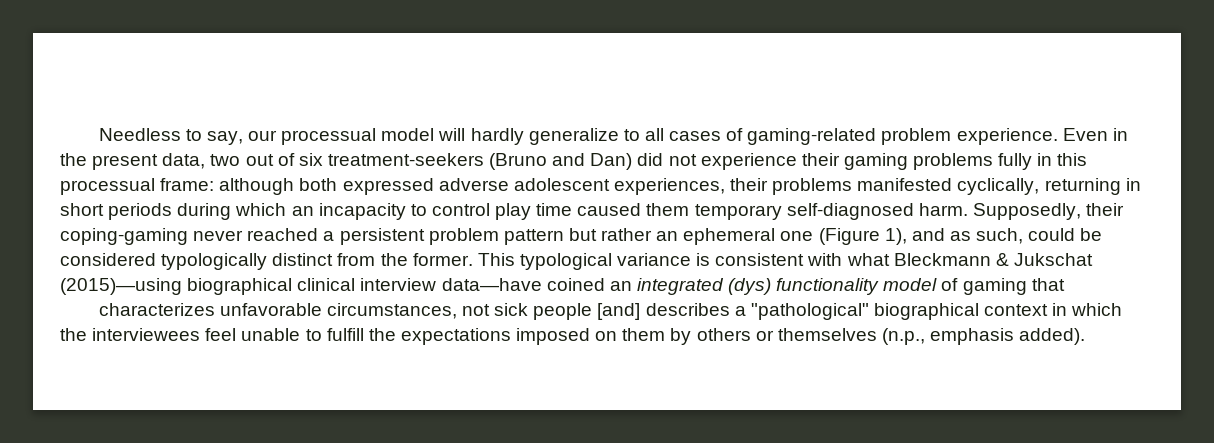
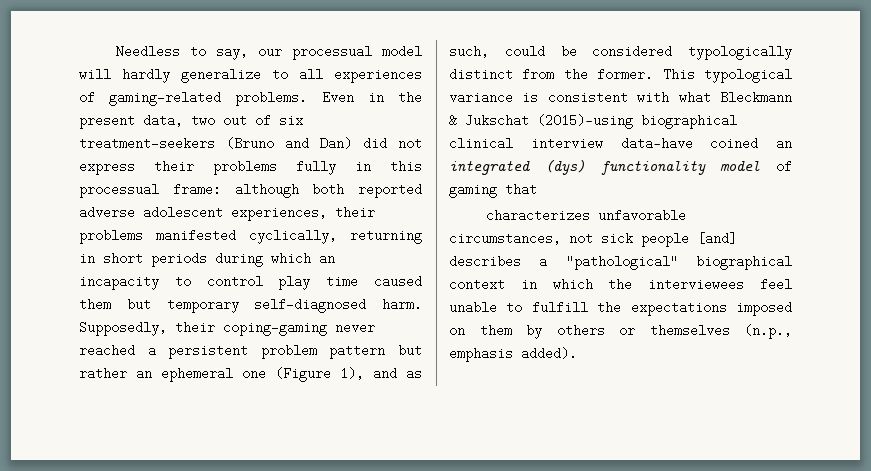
- Needless to say, our processual model will hardly generalize to all cases of gaming-related problem experience.
+ Needless to say, our processual model will hardly generalize to all experiences of gaming-related problems.
- Even in the present data, two out of six treatment-seekers (Bruno and Dan) did not experience their gaming problems fully in this processual frame: although both expressed adverse adolescent experiences, their problems manifested cyclically, returning in short periods during which an incapacity to control play time caused them temporary self-diagnosed harm.
+ Even in the present data, two out of six treatment-seekers (Bruno and Dan) did not express their problems fully in this processual frame: although both reported adverse adolescent experiences, their problems manifested cyclically, returning in short periods during which an incapacity to control play time caused them but temporary self-diagnosed harm.

